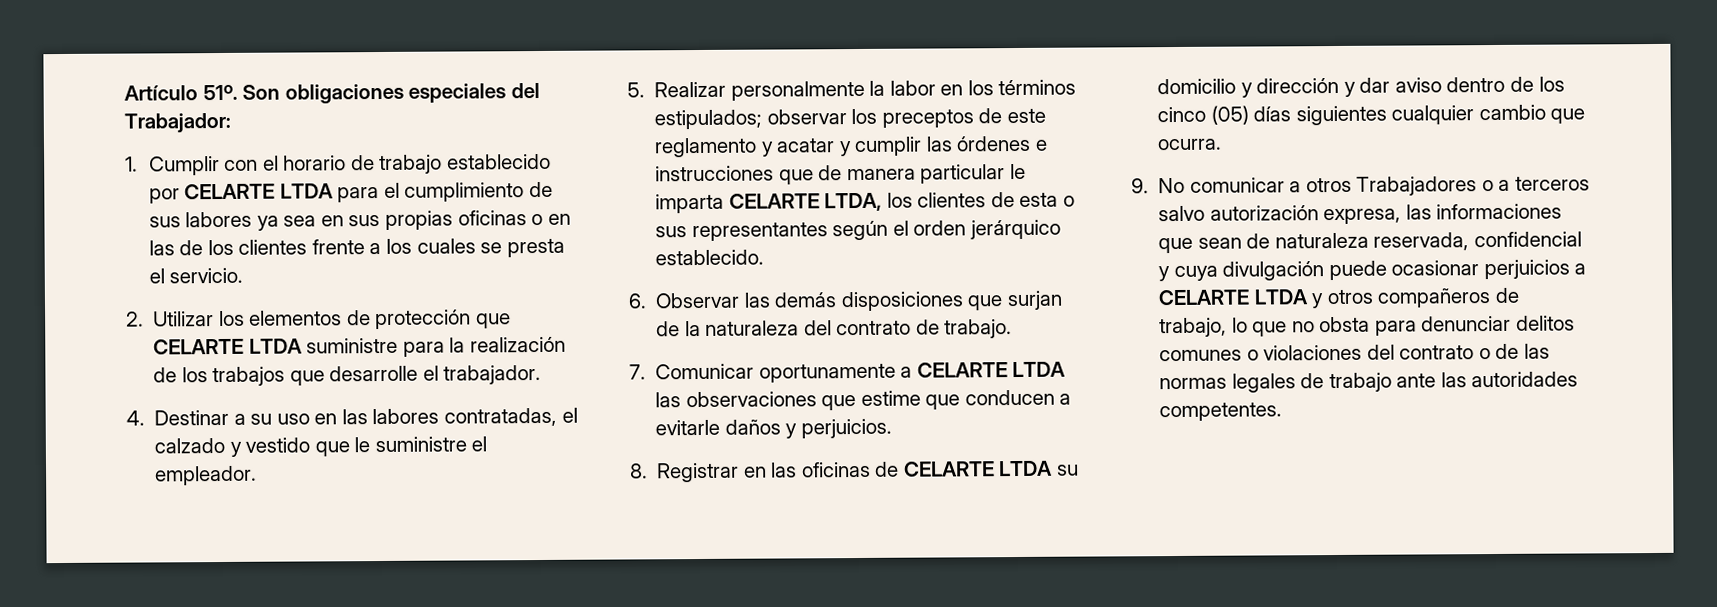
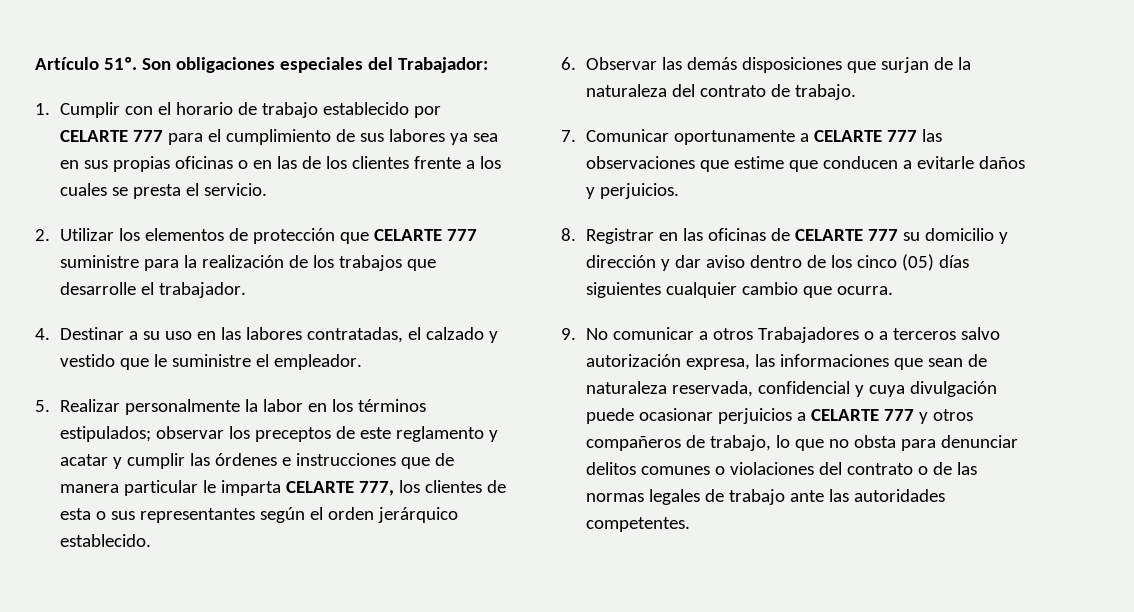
- 1. Cumplir con el horario de trabajo establecido por CELARTE LTDA para el cumplimiento de sus labores ya sea en sus propias oficinas o en las de los clientes frente a los cuales se presta el servicio.
+ 1. Cumplir con el horario de trabajo establecido por CELARTE 777 para el cumplimiento de sus labores ya sea en sus propias oficinas o en las de los clientes frente a los cuales se presta el servicio.
- 2. Utilizar los elementos de protección que CELARTE LTDA suministre para la realización de los trabajos que desarrolle el trabajador.
+ 2. Utilizar los elementos de protección que CELARTE 777 suministre para la realización de los trabajos que desarrolle el trabajador.
- 5. Realizar personalmente la labor en los términos estipulados; observar los preceptos de este reglamento y acatar y cumplir las órdenes e instrucciones que de manera particular le imparta CELARTE LTDA, los clientes de esta o sus representantes según el orden jerárquico establecido.
+ 5. Realizar personalmente la labor en los términos estipulados; observar los preceptos de este reglamento y acatar y cumplir las órdenes e instrucciones que de manera particular le imparta CELARTE 777, los clientes de esta o sus representantes según el orden jerárquico establecido.
- 7. Comunicar oportunamente a CELARTE LTDA las observaciones que estime que conducen a evitarle daños y perjuicios.
+ 7. Comunicar oportunamente a CELARTE 777 las observaciones que estime que conducen a evitarle daños y perjuicios.
- 8. Registrar en las oficinas de CELARTE LTDA su domicilio y dirección y dar aviso dentro de los cinco (05) días siguientes cualquier cambio que ocurra.
+ 8. Registrar en las oficinas de CELARTE 777 su domicilio y dirección y dar aviso dentro de los cinco (05) días siguientes cualquier cambio que ocurra.
- 9. No comunicar a otros Trabajadores o a terceros salvo autorización expresa, las informaciones que sean de naturaleza reservada, confidencial y cuya divulgación puede ocasionar perjuicios a CELARTE LTDA y otros compañeros de trabajo, lo que no obsta para denunciar delitos comunes o violaciones del contrato o de las normas legales de trabajo ante las autoridades competentes.
+ 9. No comunicar a otros Trabajadores o a terceros salvo autorización expresa, las informaciones que sean de naturaleza reservada, confidencial y cuya divulgación puede ocasionar perjuicios a CELARTE 777 y otros compañeros de trabajo, lo que no obsta para denunciar delitos comunes o violaciones del contrato o de las normas legales de trabajo ante las autoridades competentes.

